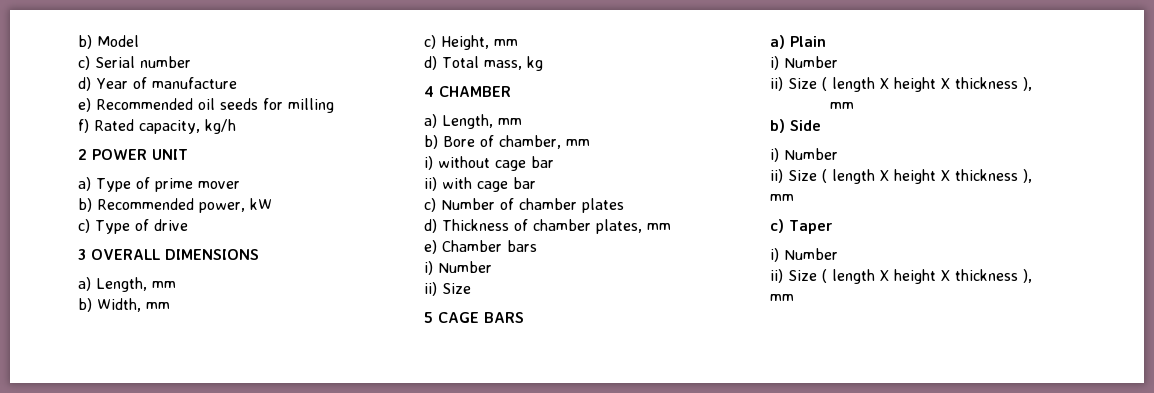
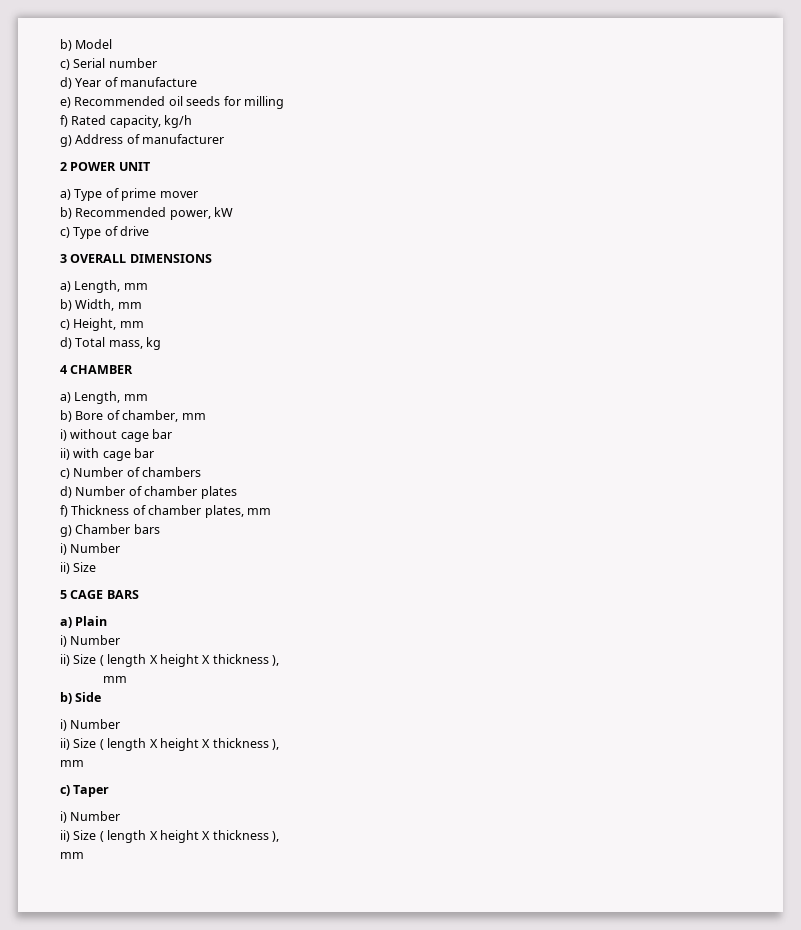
+ g) Address of manufacturer
- c) Number of chamber plates
+ c) Number of chambers
+ d) Number of chamber plates
- d) Thickness of chamber plates, mm
+ f) Thickness of chamber plates, mm
- e) Chamber bars
+ g) Chamber bars

